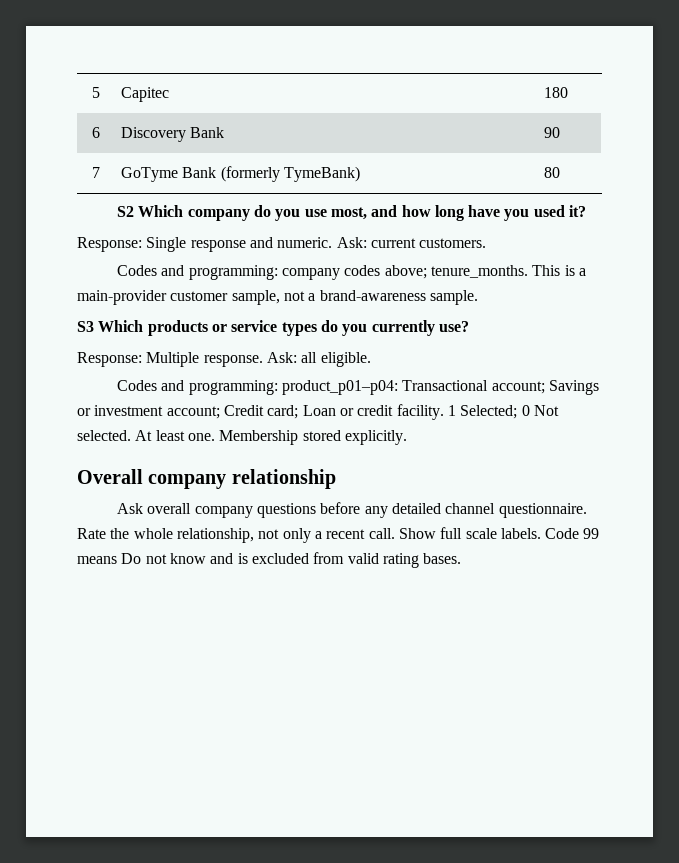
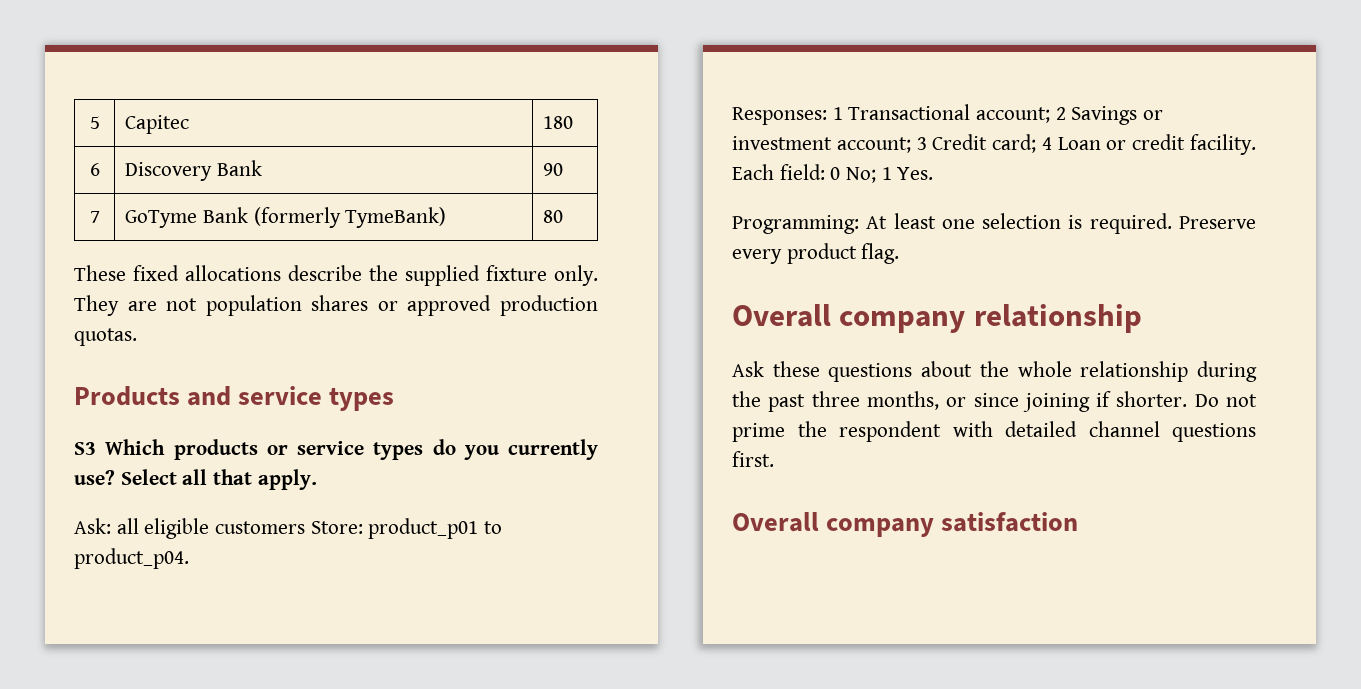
- S2 Which company do you use most, and how long have you used it?
- Response: Single response and numeric. Ask: current customers.
- Codes and programming: company codes above; tenure_months. This is a main-provider customer sample, not a brand-awareness sample.
+ These fixed allocations describe the supplied fixture only. They are not population shares or approved production quotas.
+ Products and service types
- S3 Which products or service types do you currently use?
- Response: Multiple response. Ask: all eligible.
- Codes and programming: product_p01–p04: Transactional account; Savings or investment account; Credit card; Loan or credit facility.
+ S3 Which products or service types do you currently use? Select all that apply.
+ Ask: all eligible customers Store: product_p01 to product_p04.
+ Responses: 1 Transactional account; 2 Savings or investment account; 3 Credit card; 4 Loan or credit facility.
- 1 Selected; 0 Not selected. At least one. Membership stored explicitly.
+ Each field: 0 No; 1 Yes.
+ Programming: At least one selection is required. Preserve every product flag.
  Overall company relationship
- Ask overall company questions before any detailed channel questionnaire. Rate the whole relationship, not only a recent call. Show full scale labels. Code 99 means Do not know and is excluded from valid rating bases.
+ Ask these questions about the whole relationship during the past three months, or since joining if shorter. Do not prime the respondent with detailed channel questions first.
+ Overall company satisfaction

